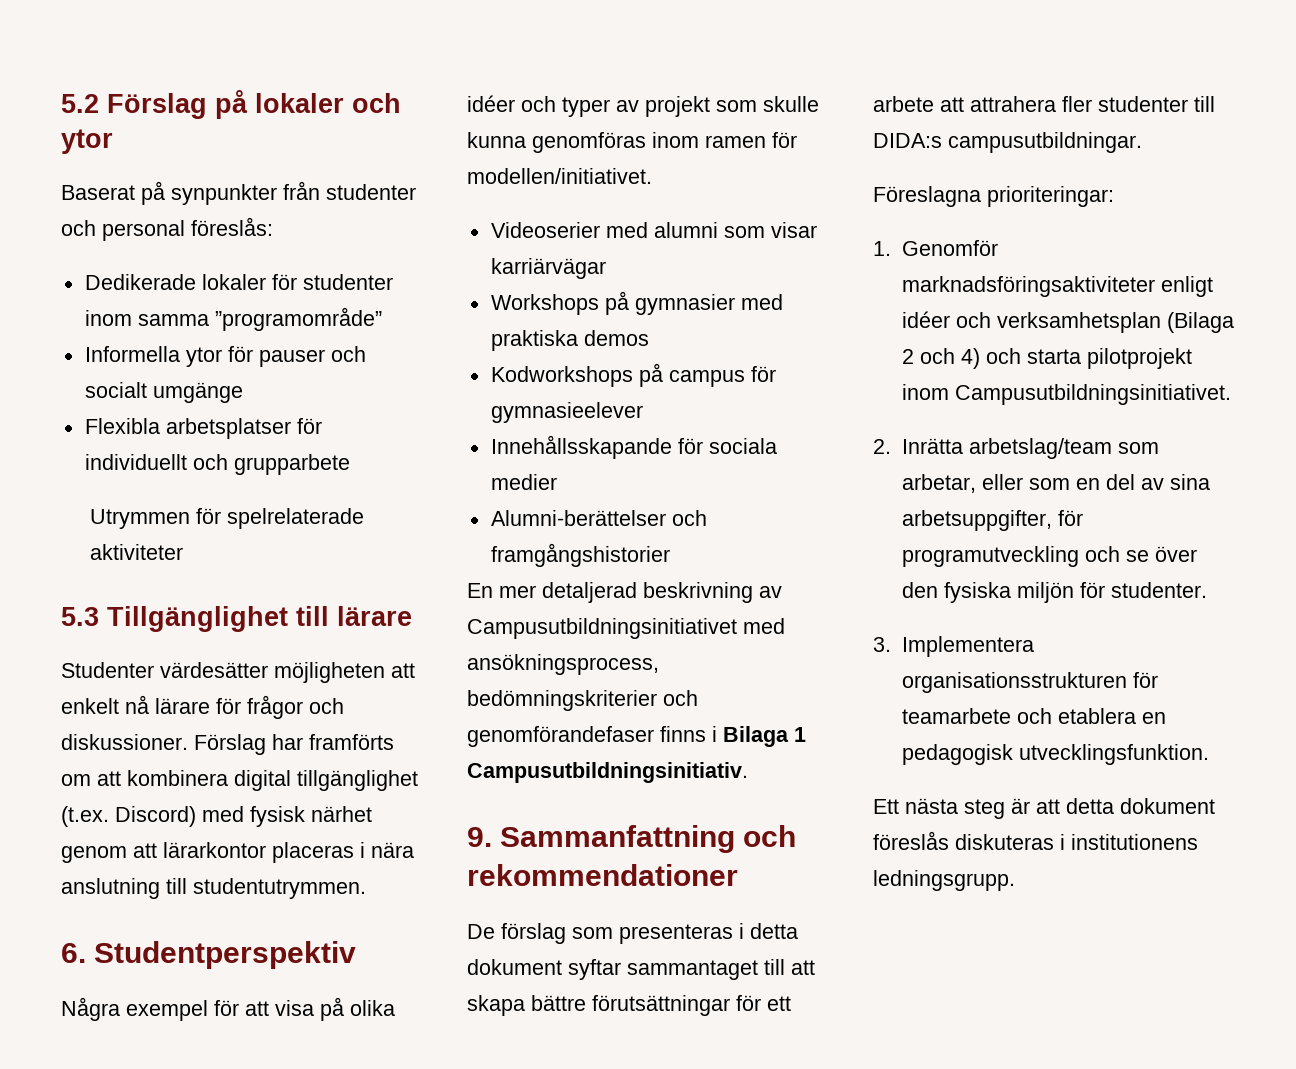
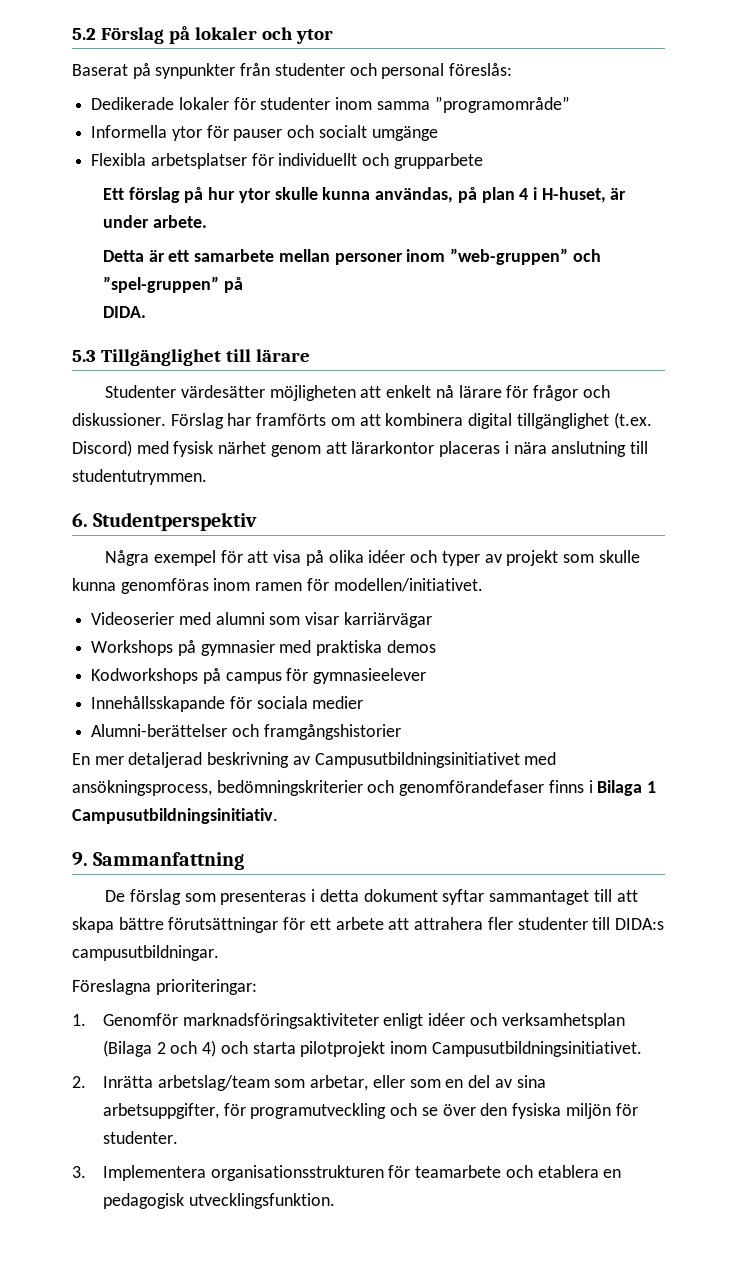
- Utrymmen för spelrelaterade aktiviteter
+ Ett förslag på hur ytor skulle kunna användas, på plan 4 i H-huset, är under arbete.
+ Detta är ett samarbete mellan personer inom ”web-gruppen” och ”spel-gruppen” på
+ DIDA.
- 9. Sammanfattning och rekommendationer
+ 9. Sammanfattning
- Ett nästa steg är att detta dokument föreslås diskuteras i institutionens ledningsgrupp.

